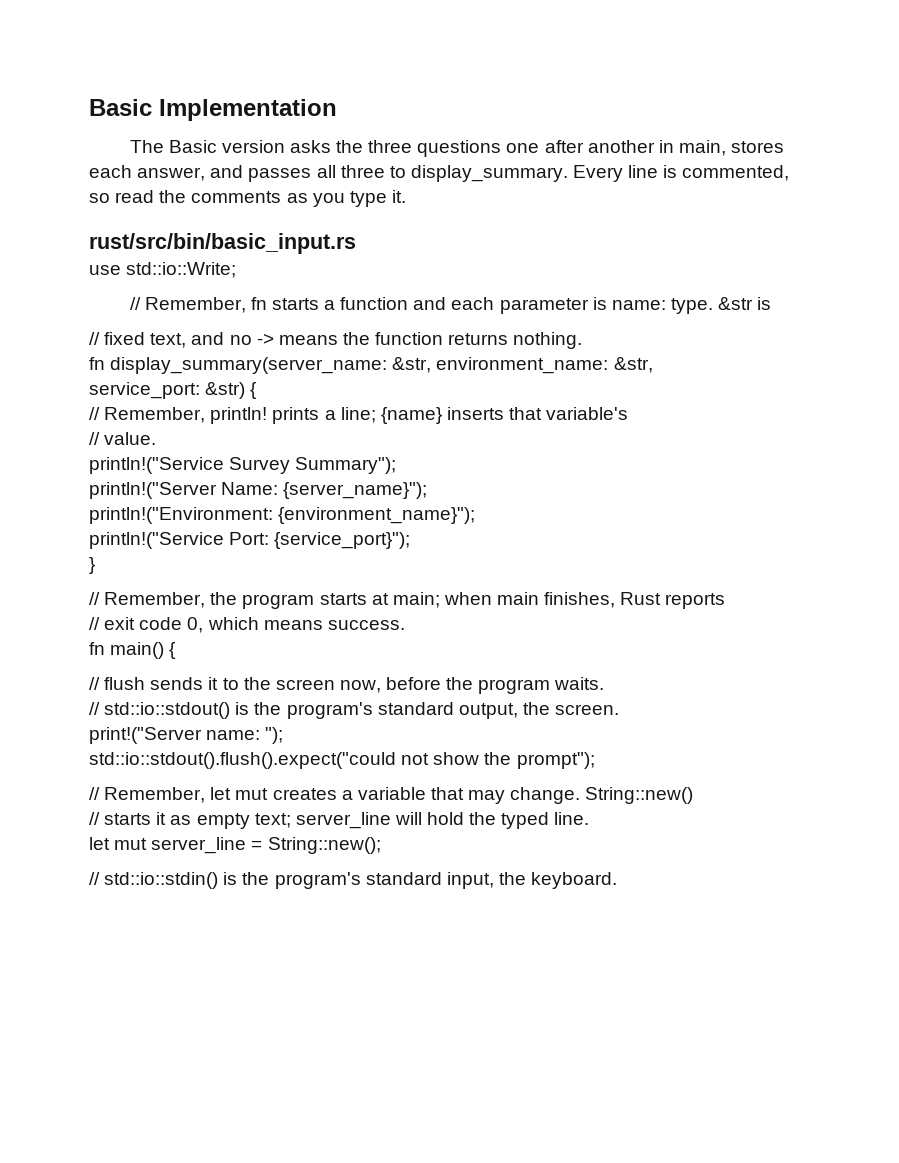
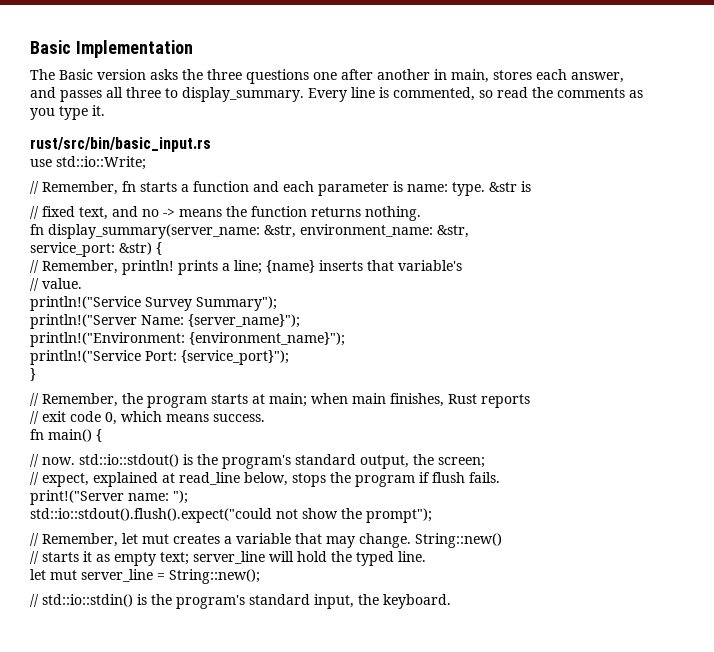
- // flush sends it to the screen now, before the program waits.
- // std::io::stdout() is the program's standard output, the screen.
+ // now. std::io::stdout() is the program's standard output, the screen;
+ // expect, explained at read_line below, stops the program if flush fails.

